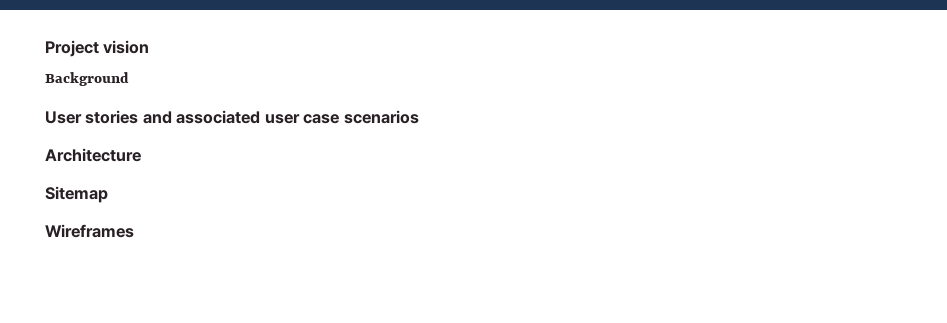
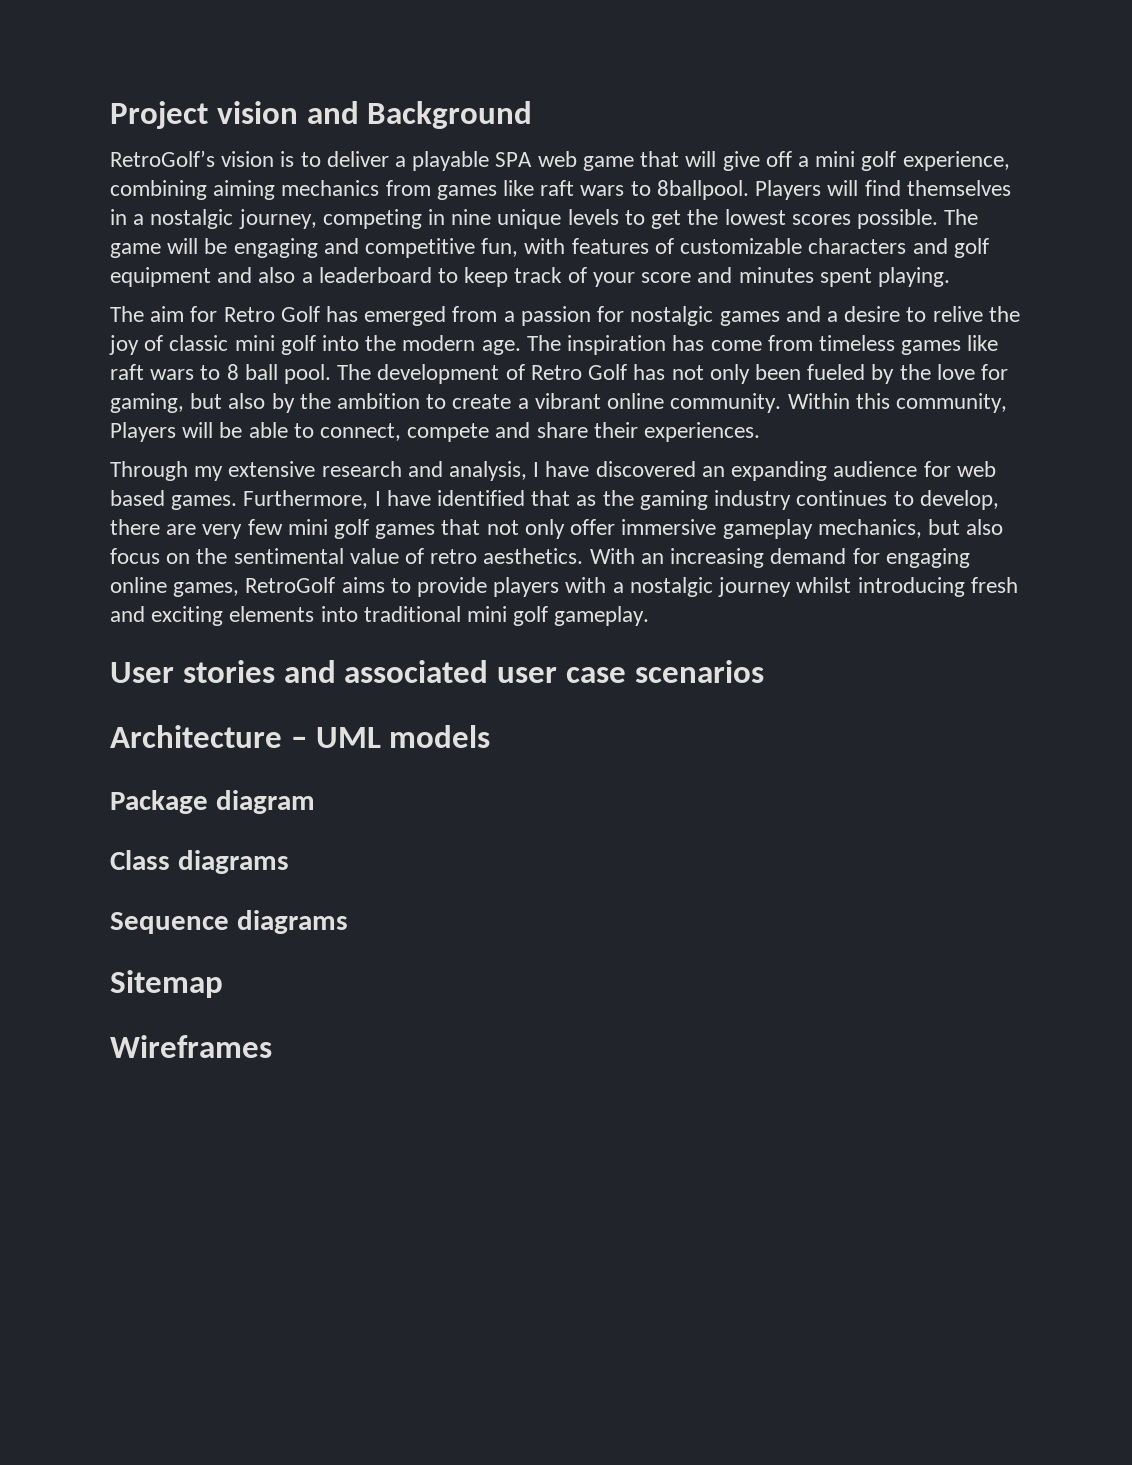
- Project vision
- Background
+ Project vision and Background
+ RetroGolf’s vision is to deliver a playable SPA web game that will give off a mini golf experience, combining aiming mechanics from games like raft wars to 8ballpool. Players will find themselves in a nostalgic journey, competing in nine unique levels to get the lowest scores possible. The game will be engaging and competitive fun, with features of customizable characters and golf equipment and also a leaderboard to keep track of your score and minutes spent playing.
+ The aim for Retro Golf has emerged from a passion for nostalgic games and a desire to relive the joy of classic mini golf into the modern age. The inspiration has come from timeless games like raft wars to 8 ball pool. The development of Retro Golf has not only been fueled by the love for gaming, but also by the ambition to create a vibrant online community. Within this community, Players will be able to connect, compete and share their experiences.
+ Through my extensive research and analysis, I have discovered an expanding audience for web based games. Furthermore, I have identified that as the gaming industry continues to develop, there are very few mini golf games that not only offer immersive gameplay mechanics, but also focus on the sentimental value of retro aesthetics. With an increasing demand for engaging online games, RetroGolf aims to provide players with a nostalgic journey whilst introducing fresh and exciting elements into traditional mini golf gameplay.
- Architecture
+ Architecture – UML models
+ Package diagram
+ Class diagrams
+ Sequence diagrams

